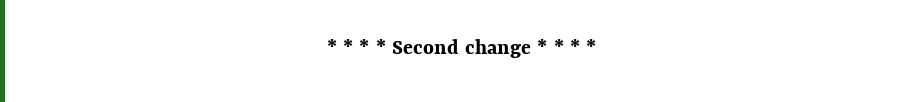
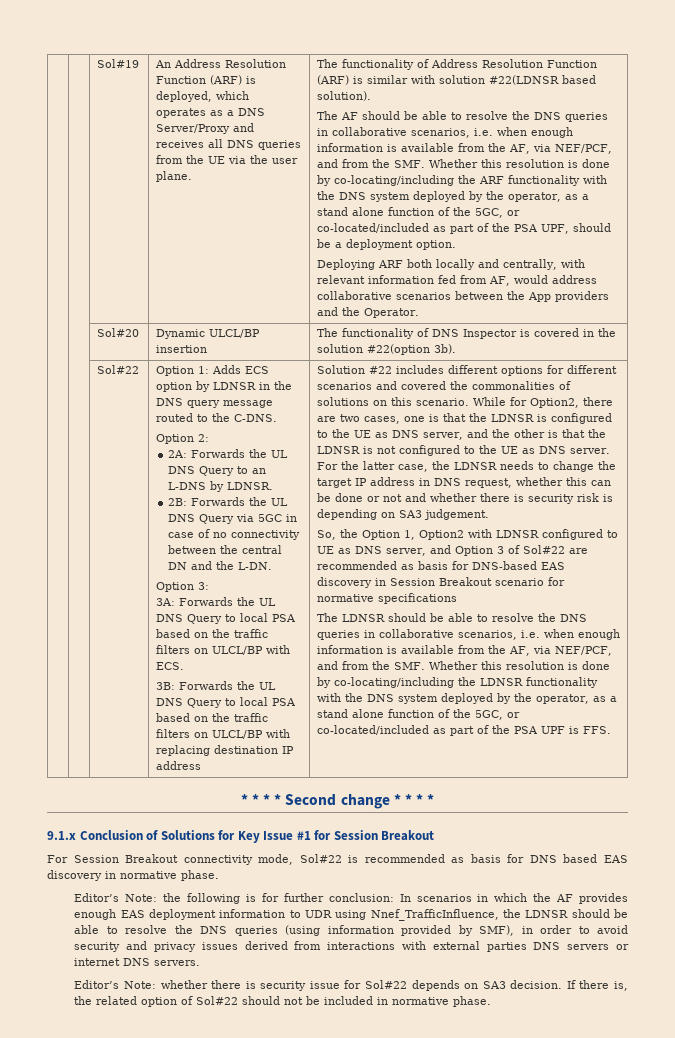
+ Sol#19 | An Address Resolution Function (ARF) is deployed, which operates as a DNS Server/Proxy and receives all DNS queries from the UE via the user plane. | The functionality of Address Resolution Function (ARF) is similar with solution #22(LDNSR based solution).
+ The AF should be able to resolve the DNS queries in collaborative scenarios, i.e. when enough information is available from the AF, via NEF/PCF, and from the SMF. Whether this resolution is done by co-locating/including the ARF functionality with the DNS system deployed by the operator, as a stand alone function of the 5GC, or co-located/included as part of the PSA UPF, should be a deployment option.
+ Deploying ARF both locally and centrally, with relevant information fed from AF, would address collaborative scenarios between the App providers and the Operator.
+ | | Sol#20 | Dynamic ULCL/BP insertion | The functionality of DNS Inspector is covered in the solution #22(option 3b).
+ | | Sol#22 | Option 1: Adds ECS option by LDNSR in the DNS query message routed to the C-DNS.
+ Option 2:
+ 2A: Forwards the UL DNS Query to an L-DNS by LDNSR.
+ 2B: Forwards the UL DNS Query via 5GC in case of no connectivity between the central DN and the L-DN.
+ Option 3:
+ 3A: Forwards the UL DNS Query to local PSA based on the traffic filters on ULCL/BP with ECS.
+ 3B: Forwards the UL DNS Query to local PSA based on the traffic filters on ULCL/BP with replacing destination IP address | Solution #22 includes different options for different scenarios and covered the commonalities of solutions on this scenario. While for Option2, there are two cases, one is that the LDNSR is configured to the UE as DNS server, and the other is that the LDNSR is not configured to the UE as DNS server. For the latter case, the LDNSR needs to change the target IP address in DNS request, whether this can be done or not and whether there is security risk is depending on SA3 judgement.
+ So, the Option 1, Option2 with LDNSR configured to UE as DNS server, and Option 3 of Sol#22 are recommended as basis for DNS-based EAS discovery in Session Breakout scenario for normative specifications
+ The LDNSR should be able to resolve the DNS queries in collaborative scenarios, i.e. when enough information is available from the AF, via NEF/PCF, and from the SMF. Whether this resolution is done by co-locating/including the LDNSR functionality with the DNS system deployed by the operator, as a stand alone function of the 5GC, or co-located/included as part of the PSA UPF is FFS.
+ 9.1.x Conclusion of Solutions for Key Issue #1 for Session Breakout
+ For Session Breakout connectivity mode, Sol#22 is recommended as basis for DNS based EAS discovery in normative phase.
+ Editor’s Note: the following is for further conclusion: In scenarios in which the AF provides enough EAS deployment information to UDR using Nnef_TrafficInfluence, the LDNSR should be able to resolve the DNS queries (using information provided by SMF), in order to avoid security and privacy issues derived from interactions with external parties DNS servers or internet DNS servers.
+ Editor’s Note: whether there is security issue for Sol#22 depends on SA3 decision. If there is, the related option of Sol#22 should not be included in normative phase.

